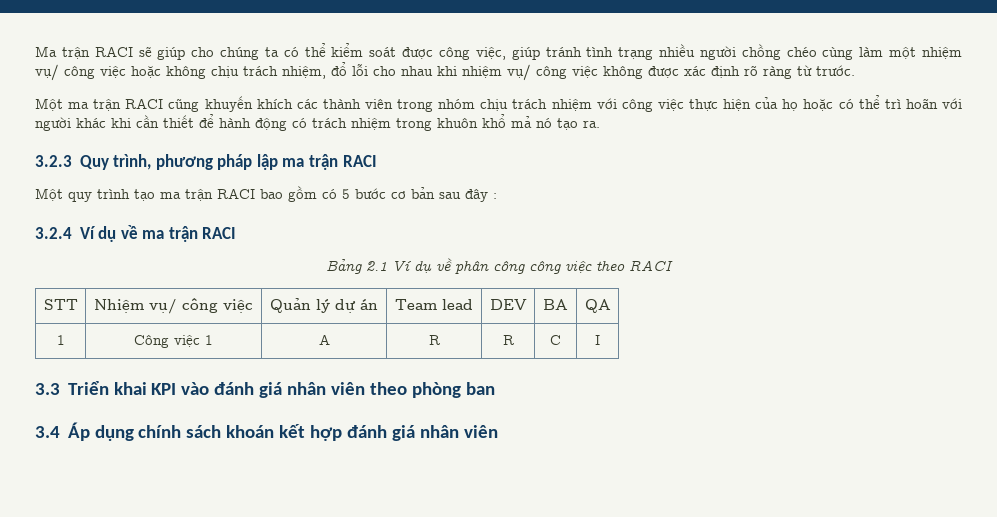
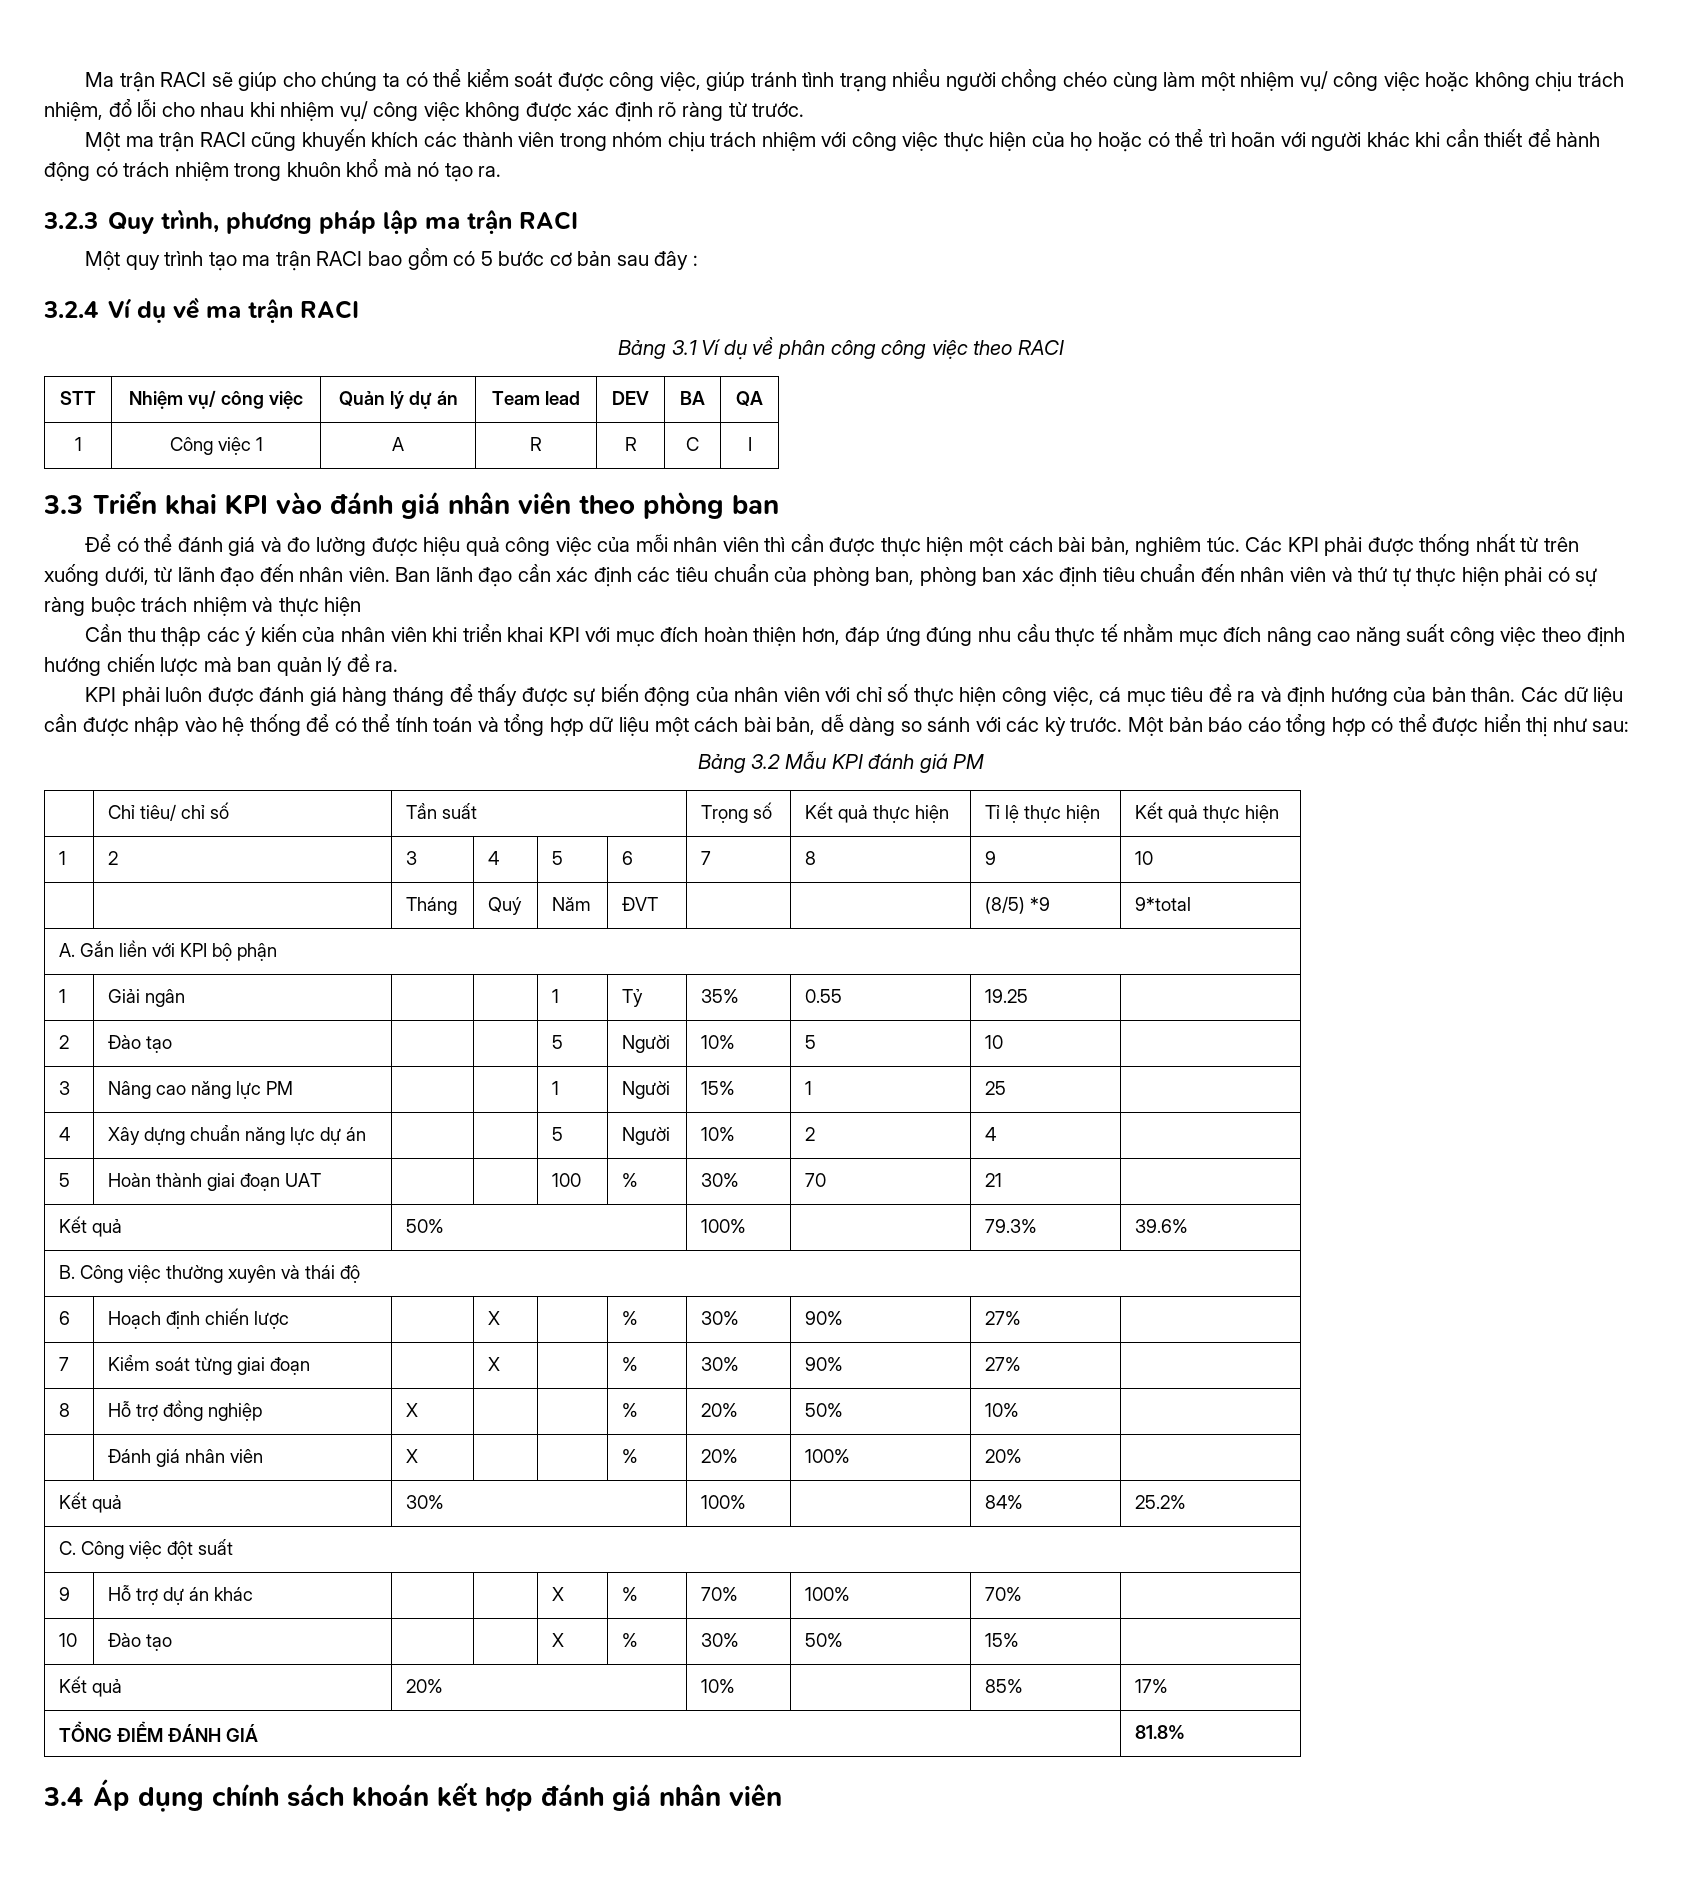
- Một ma trận RACI cũng khuyến khích các thành viên trong nhóm chịu trách nhiệm với công việc thực hiện của họ hoặc có thể trì hoãn với người khác khi cần thiết để hành động có trách nhiệm trong khuôn khổ mả nó tạo ra.
+ Một ma trận RACI cũng khuyến khích các thành viên trong nhóm chịu trách nhiệm với công việc thực hiện của họ hoặc có thể trì hoãn với người khác khi cần thiết để hành động có trách nhiệm trong khuôn khổ mà nó tạo ra.
- Bảng 2.1 Ví dụ về phân công công việc theo RACI
+ Bảng 3.1 Ví dụ về phân công công việc theo RACI
+ Để có thể đánh giá và đo lường được hiệu quả công việc của mỗi nhân viên thì cần được thực hiện một cách bài bản, nghiêm túc. Các KPI phải được thống nhất từ trên xuống dưới, từ lãnh đạo đến nhân viên. Ban lãnh đạo cần xác định các tiêu chuẩn của phòng ban, phòng ban xác định tiêu chuẩn đến nhân viên và thứ tự thực hiện phải có sự ràng buộc trách nhiệm và thực hiện
+ Cần thu thập các ý kiến của nhân viên khi triển khai KPI với mục đích hoàn thiện hơn, đáp ứng đúng nhu cầu thực tế nhằm mục đích nâng cao năng suất công việc theo định hướng chiến lược mà ban quản lý đề ra.
+ KPI phải luôn được đánh giá hàng tháng để thấy được sự biến động của nhân viên với chỉ số thực hiện công việc, cá mục tiêu đề ra và định hướng của bản thân. Các dữ liệu cần được nhập vào hệ thống để có thể tính toán và tổng hợp dữ liệu một cách bài bản, dễ dàng so sánh với các kỳ trước. Một bản báo cáo tổng hợp có thể được hiển thị như sau:
+ Bảng 3.2 Mẫu KPI đánh giá PM
+ | Chỉ tiêu/ chỉ số | Tần suất | Trọng số | Kết quả thực hiện | Tỉ lệ thực hiện | Kết quả thực hiện
+ 1 | 2 | 3 | 4 | 5 | 6 | 7 | 8 | 9 | 10
+ | | Tháng | Quý | Năm | ĐVT | | | (8/5) *9 | 9*total
+ A. Gắn liền với KPI bộ phận
+ 1 | Giải ngân | | | 1 | Tỷ | 35% | 0.55 | 19.25 |
+ 2 | Đào tạo | | | 5 | Người | 10% | 5 | 10 |
+ 3 | Nâng cao năng lực PM | | | 1 | Người | 15% | 1 | 25 |
+ 4 | Xây dựng chuẩn năng lực dự án | | | 5 | Người | 10% | 2 | 4 |
+ 5 | Hoàn thành giai đoạn UAT | | | 100 | % | 30% | 70 | 21 |
+ Kết quả | 50% | 100% | | 79.3% | 39.6%
+ B. Công việc thường xuyên và thái độ
+ 6 | Hoạch định chiến lược | | X | | % | 30% | 90% | 27% |
+ 7 | Kiểm soát từng giai đoạn | | X | | % | 30% | 90% | 27% |
+ 8 | Hỗ trợ đồng nghiệp | X | | | % | 20% | 50% | 10% |
+ | Đánh giá nhân viên | X | | | % | 20% | 100% | 20% |
+ Kết quả | 30% | 100% | | 84% | 25.2%
+ C. Công việc đột suất
+ 9 | Hỗ trợ dự án khác | | | X | % | 70% | 100% | 70% |
+ 10 | Đào tạo | | | X | % | 30% | 50% | 15% |
+ Kết quả | 20% | 10% | | 85% | 17%
+ TỔNG ĐIỂM ĐÁNH GIÁ | 81.8%

